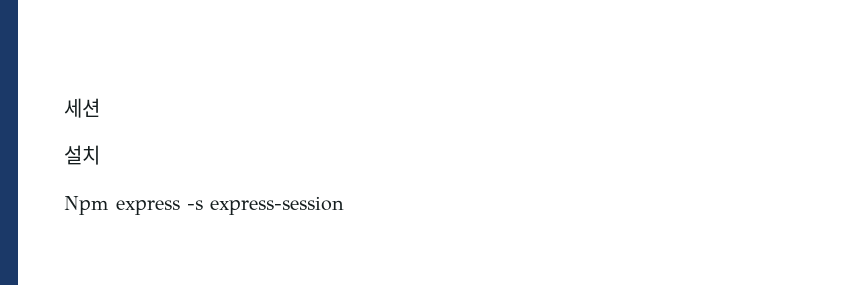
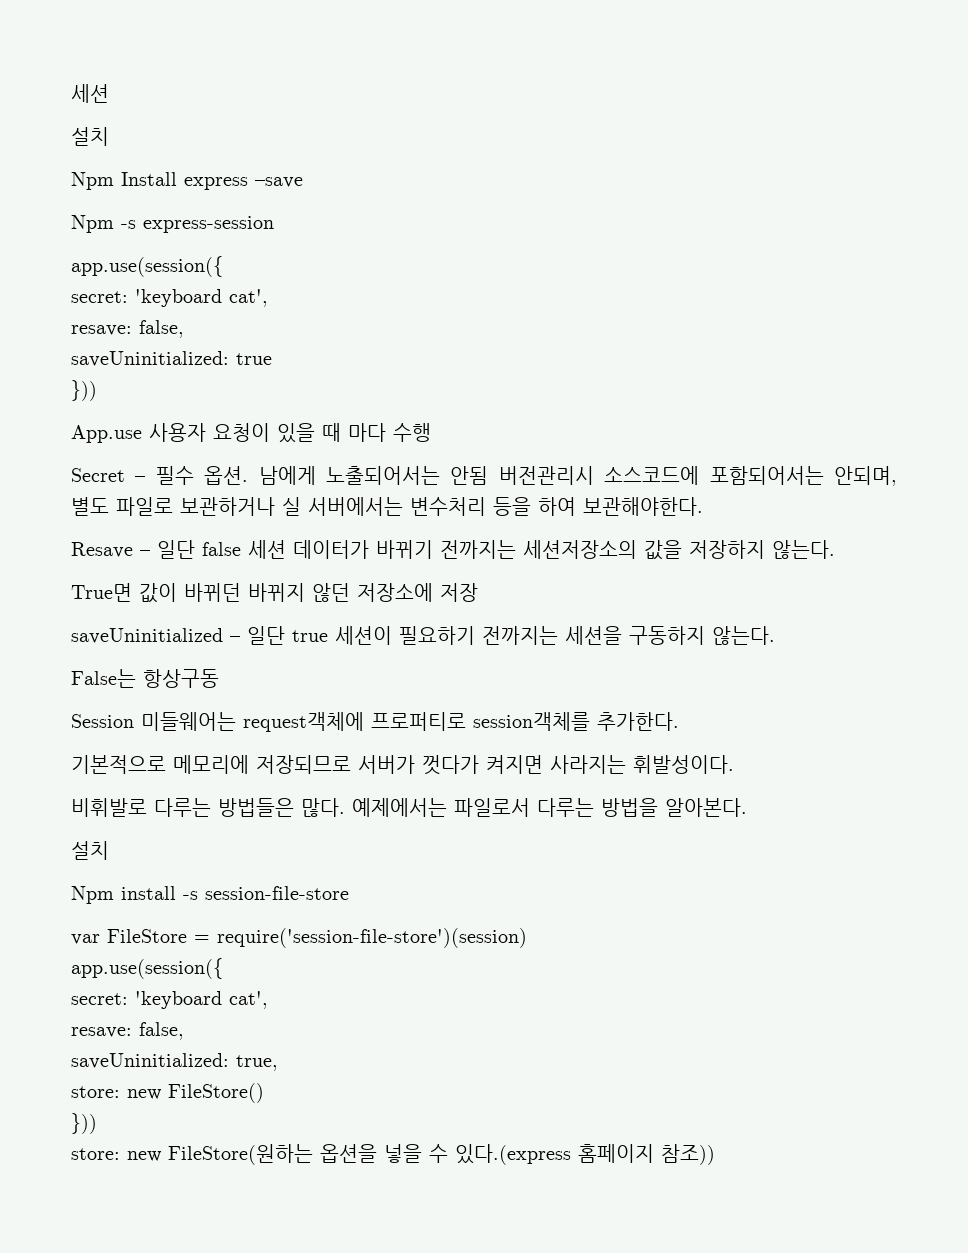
- Npm express -s express-session
+ Npm Install express –save
+ Npm -s express-session
+ app.use(session({
+ secret: 'keyboard cat',
+ resave: false,
+ saveUninitialized: true
+ }))
+ App.use 사용자 요청이 있을 때 마다 수행
+ Secret – 필수 옵션. 남에게 노출되어서는 안됨 버전관리시 소스코드에 포함되어서는 안되며, 별도 파일로 보관하거나 실 서버에서는 변수처리 등을 하여 보관해야한다.
+ Resave – 일단 false 세션 데이터가 바뀌기 전까지는 세션저장소의 값을 저장하지 않는다.
+ True면 값이 바뀌던 바뀌지 않던 저장소에 저장
+ saveUninitialized – 일단 true 세션이 필요하기 전까지는 세션을 구동하지 않는다.
+ False는 항상구동
+ Session 미들웨어는 request객체에 프로퍼티로 session객체를 추가한다.
+ 기본적으로 메모리에 저장되므로 서버가 껏다가 켜지면 사라지는 휘발성이다.
+ 비휘발로 다루는 방법들은 많다. 예제에서는 파일로서 다루는 방법을 알아본다.
+ 설치
+ Npm install -s session-file-store
+ var FileStore = require('session-file-store')(session)
+ app.use(session({
+ secret: 'keyboard cat',
+ resave: false,
+ saveUninitialized: true,
+ store: new FileStore()
+ }))
+ store: new FileStore(원하는 옵션을 넣을 수 있다.(express 홈페이지 참조))

